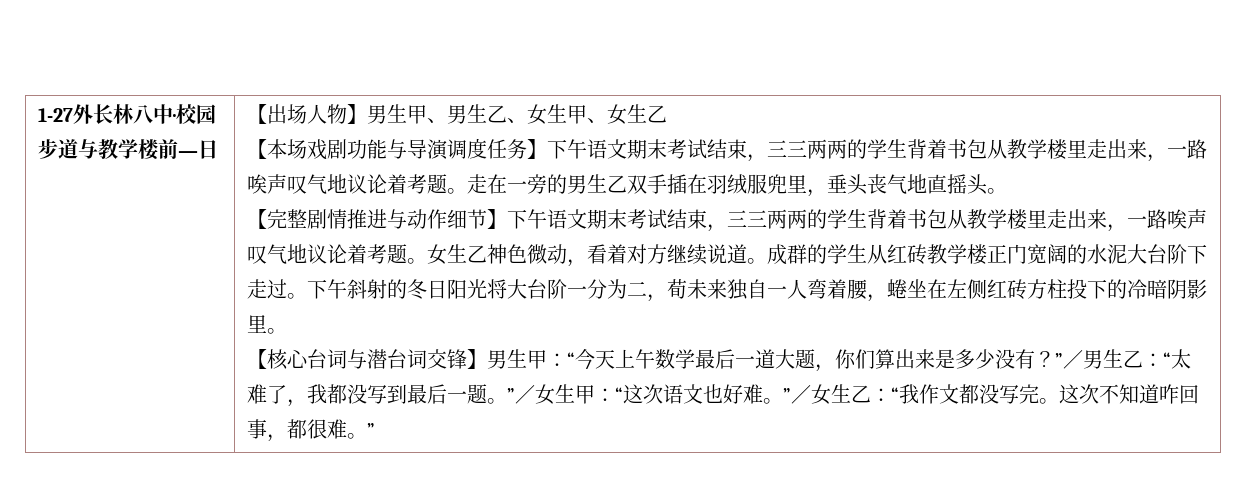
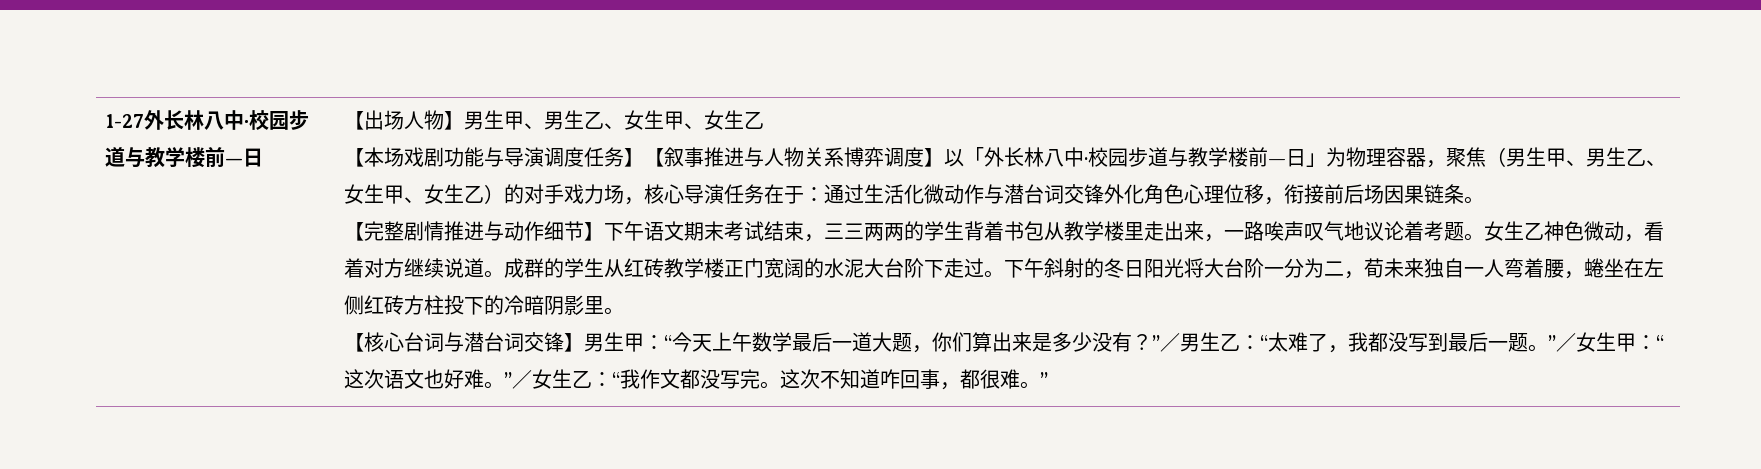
- 【本场戏剧功能与导演调度任务】下午语文期末考试结束，三三两两的学生背着书包从教学楼里走出来，一路唉声叹气地议论着考题。走在一旁的男生乙双手插在羽绒服兜里，垂头丧气地直摇头。
+ 【本场戏剧功能与导演调度任务】【叙事推进与人物关系博弈调度】以「外长林八中·校园步道与教学楼前—日」为物理容器，聚焦（男生甲、男生乙、女生甲、女生乙）的对手戏力场，核心导演任务在于：通过生活化微动作与潜台词交锋外化角色心理位移，衔接前后场因果链条。

